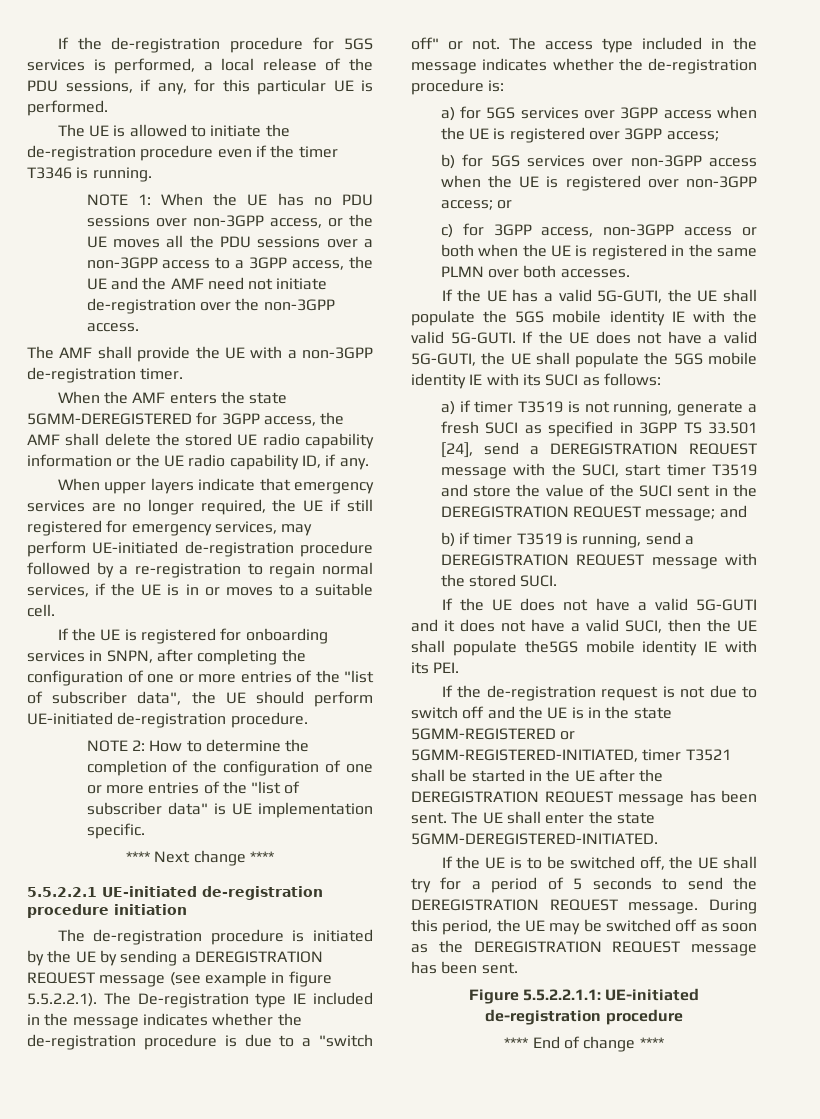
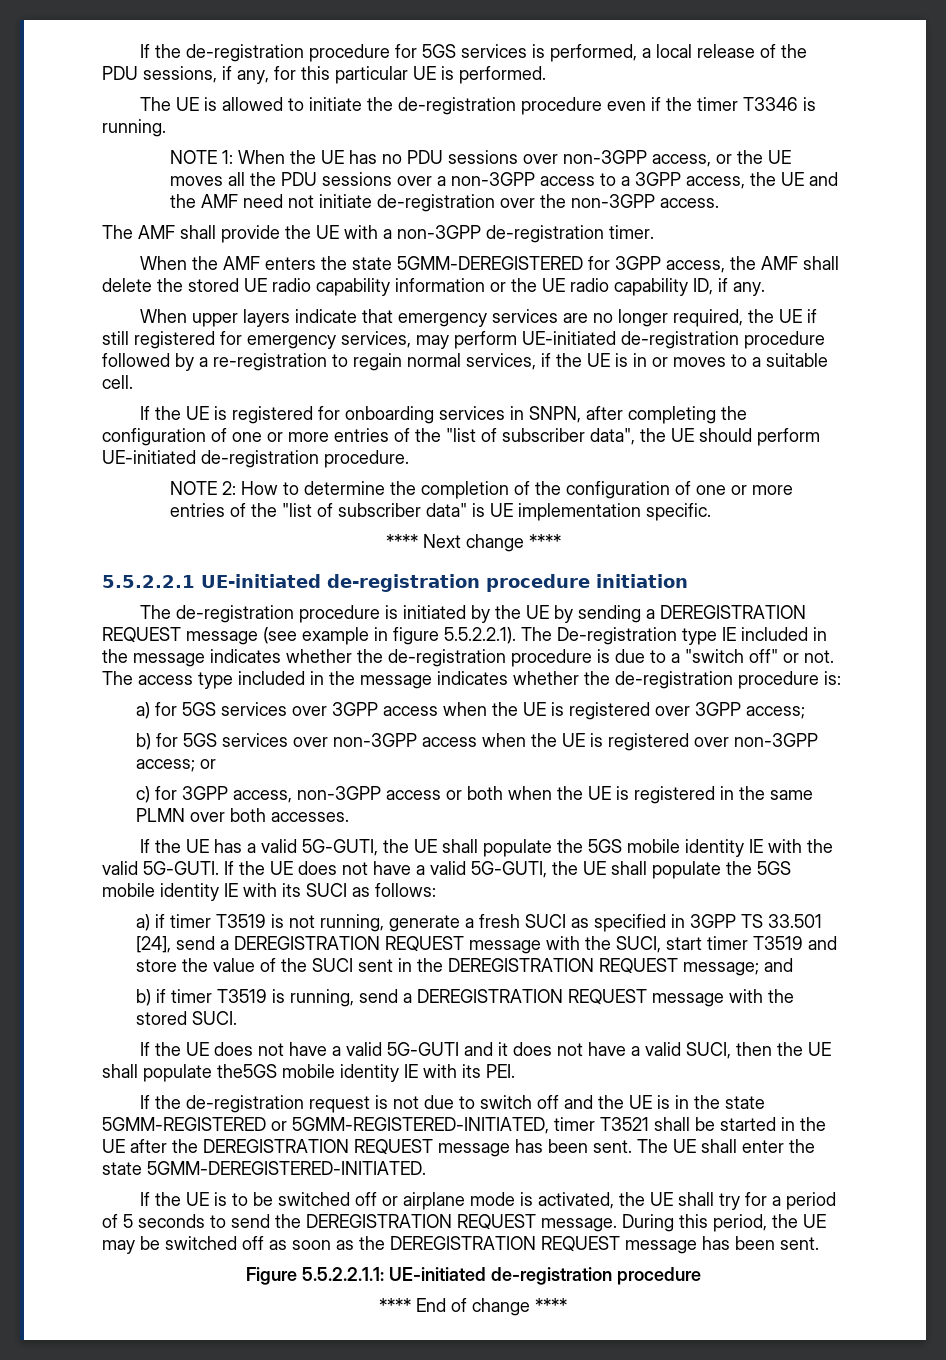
- If the UE is to be switched off, the UE shall try for a period of 5 seconds to send the DEREGISTRATION REQUEST message.
+ If the UE is to be switched off or airplane mode is activated, the UE shall try for a period of 5 seconds to send the DEREGISTRATION REQUEST message.

